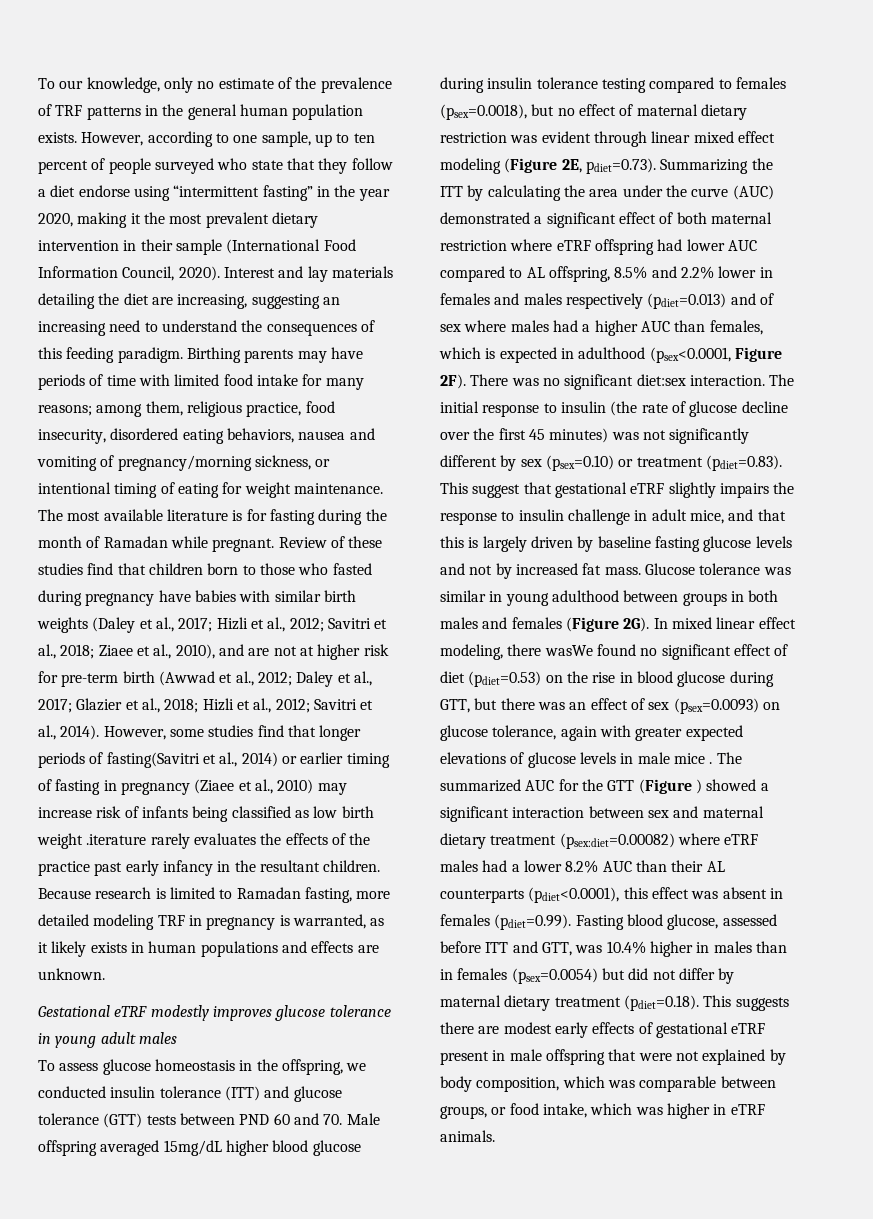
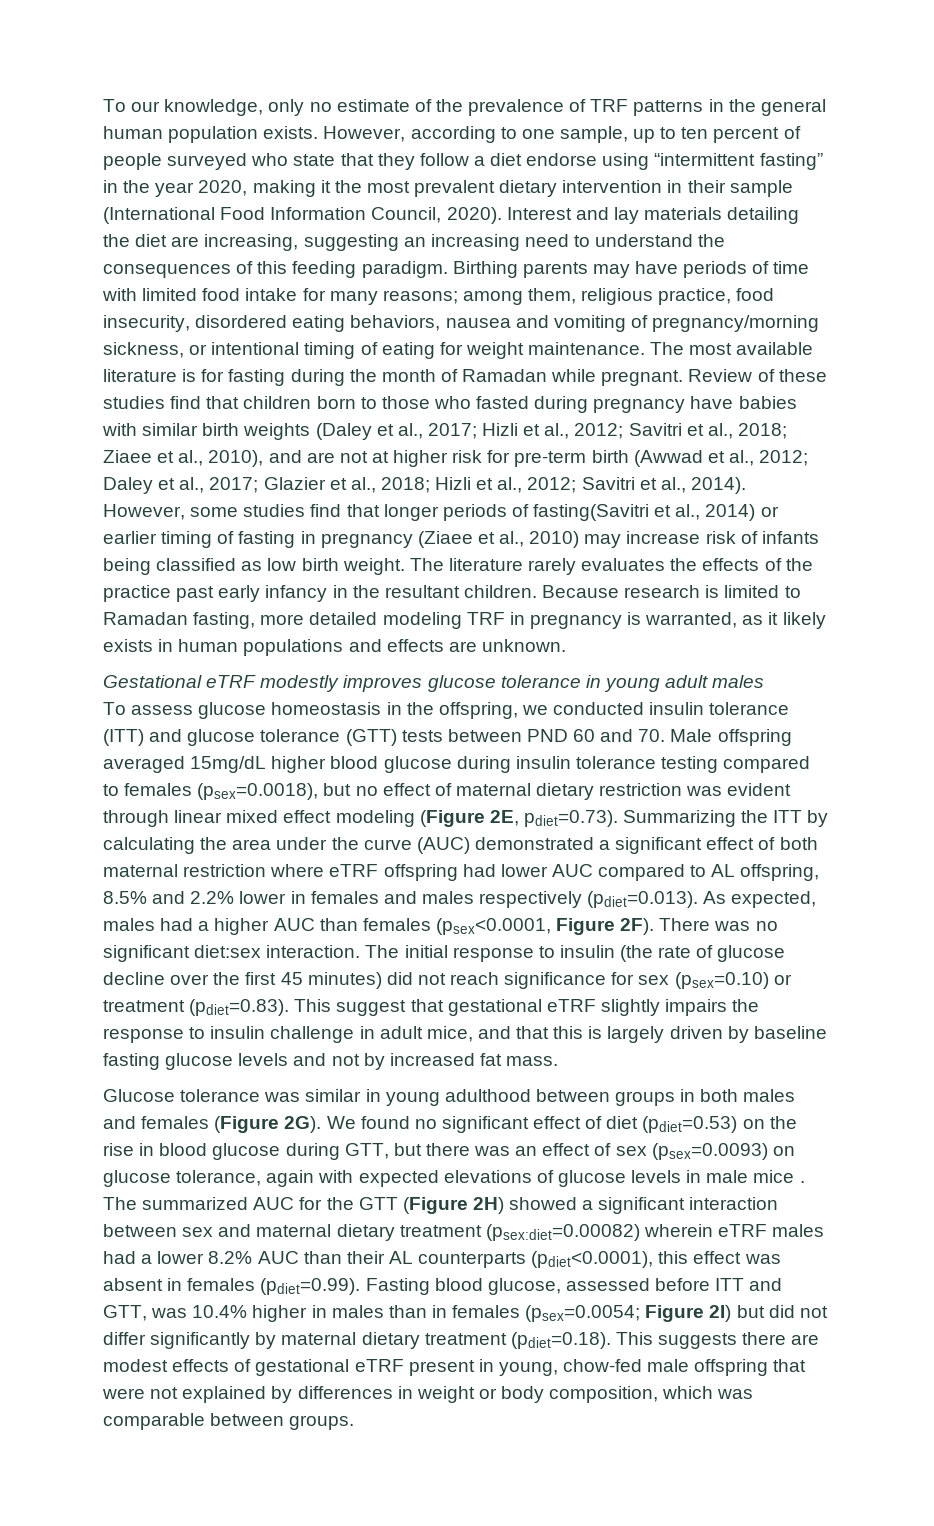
- However, some studies find that longer periods of fasting(Savitri et al., 2014) or earlier timing of fasting in pregnancy (Ziaee et al., 2010) may increase risk of infants being classified as low birth weight .iterature rarely evaluates the effects of the practice past early infancy in the resultant children.
+ However, some studies find that longer periods of fasting(Savitri et al., 2014) or earlier timing of fasting in pregnancy (Ziaee et al., 2010) may increase risk of infants being classified as low birth weight. The literature rarely evaluates the effects of the practice past early infancy in the resultant children.
- To assess glucose homeostasis in the offspring, we conducted insulin tolerance (ITT) and glucose tolerance (GTT) tests between PND 60 and 70. Male offspring averaged 15mg/dL higher blood glucose during insulin tolerance testing compared to females (psex=0.0018), but no effect of maternal dietary restriction was evident through linear mixed effect modeling (Figure 2E, pdiet=0.73). Summarizing the ITT by calculating the area under the curve (AUC) demonstrated a significant effect of both maternal restriction where eTRF offspring had lower AUC compared to AL offspring, 8.5% and 2.2% lower in females and males respectively (pdiet=0.013) and of sex where males had a higher AUC than females, which is expected in adulthood (psex<0.0001, Figure 2F).
+ To assess glucose homeostasis in the offspring, we conducted insulin tolerance (ITT) and glucose tolerance (GTT) tests between PND 60 and 70. Male offspring averaged 15mg/dL higher blood glucose during insulin tolerance testing compared to females (psex=0.0018), but no effect of maternal dietary restriction was evident through linear mixed effect modeling (Figure 2E, pdiet=0.73). Summarizing the ITT by calculating the area under the curve (AUC) demonstrated a significant effect of both maternal restriction where eTRF offspring had lower AUC compared to AL offspring, 8.5% and 2.2% lower in females and males respectively (pdiet=0.013). As expected, males had a higher AUC than females (psex<0.0001, Figure 2F).
- The initial response to insulin (the rate of glucose decline over the first 45 minutes) was not significantly different by sex (psex=0.10) or treatment (pdiet=0.83). This suggest that gestational eTRF slightly impairs the response to insulin challenge in adult mice, and that this is largely driven by baseline fasting glucose levels and not by increased fat mass. Glucose tolerance was similar in young adulthood between groups in both males and females (Figure 2G).
+ The initial response to insulin (the rate of glucose decline over the first 45 minutes) did not reach significance for sex (psex=0.10) or treatment (pdiet=0.83). This suggest that gestational eTRF slightly impairs the response to insulin challenge in adult mice, and that this is largely driven by baseline fasting glucose levels and not by increased fat mass.
+ Glucose tolerance was similar in young adulthood between groups in both males and females (Figure 2G).
- In mixed linear effect modeling, there wasWe found no significant effect of diet (pdiet=0.53) on the rise in blood glucose during GTT, but there was an effect of sex (psex=0.0093) on glucose tolerance, again with greater expected elevations of glucose levels in male mice .
+ We found no significant effect of diet (pdiet=0.53) on the rise in blood glucose during GTT, but there was an effect of sex (psex=0.0093) on glucose tolerance, again with expected elevations of glucose levels in male mice .
- The summarized AUC for the GTT (Figure ) showed a significant interaction between sex and maternal dietary treatment (psex:diet=0.00082) where eTRF males had a lower 8.2% AUC than their AL counterparts (pdiet<0.0001), this effect was absent in females (pdiet=0.99). Fasting blood glucose, assessed before ITT and GTT, was 10.4% higher in males than in females (psex=0.0054) but did not differ by maternal dietary treatment (pdiet=0.18). This suggests there are modest early effects of gestational eTRF present in male offspring that were not explained by body composition, which was comparable between groups, or food intake, which was higher in eTRF animals.
+ The summarized AUC for the GTT (Figure 2H) showed a significant interaction between sex and maternal dietary treatment (psex:diet=0.00082) wherein eTRF males had a lower 8.2% AUC than their AL counterparts (pdiet<0.0001), this effect was absent in females (pdiet=0.99). Fasting blood glucose, assessed before ITT and GTT, was 10.4% higher in males than in females (psex=0.0054; Figure 2I) but did not differ significantly by maternal dietary treatment (pdiet=0.18). This suggests there are modest effects of gestational eTRF present in young, chow-fed male offspring that were not explained by differences in weight or body composition, which was comparable between groups.

